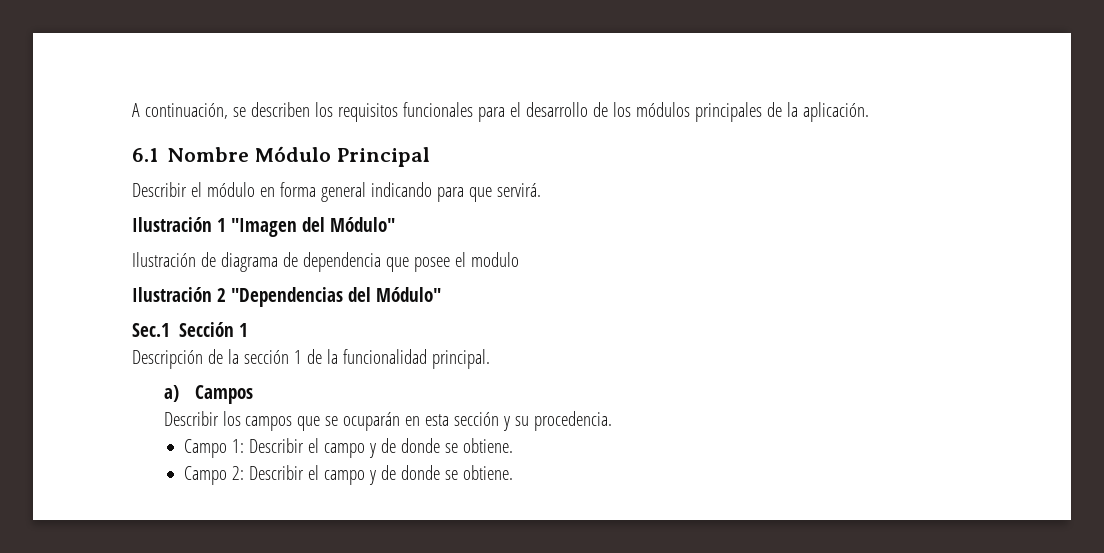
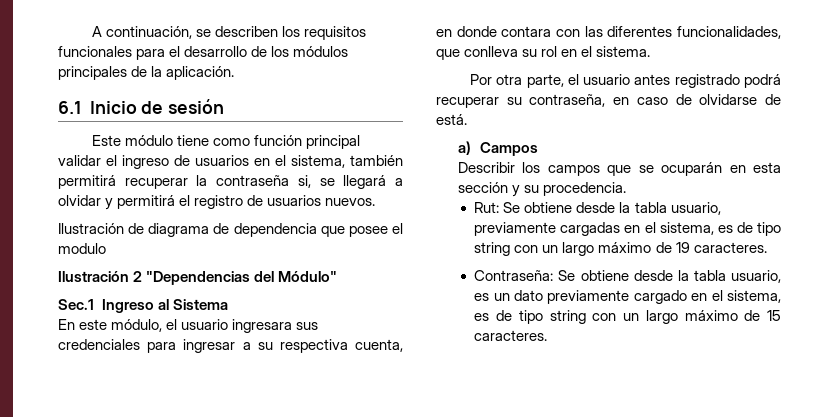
- 6.1 Nombre Módulo Principal
- Describir el módulo en forma general indicando para que servirá.
- Ilustración 1 "Imagen del Módulo"
+ 6.1 Inicio de sesión
+ Este módulo tiene como función principal validar el ingreso de usuarios en el sistema, también permitirá recuperar la contraseña si, se llegará a olvidar y permitirá el registro de usuarios nuevos.
- Sec.1 Sección 1
- Descripción de la sección 1 de la funcionalidad principal.
+ Sec.1 Ingreso al Sistema
+ En este módulo, el usuario ingresara sus credenciales para ingresar a su respectiva cuenta, en donde contara con las diferentes funcionalidades, que conlleva su rol en el sistema.
+ Por otra parte, el usuario antes registrado podrá recuperar su contraseña, en caso de olvidarse de está.
- Campo 1: Describir el campo y de donde se obtiene.
- Campo 2: Describir el campo y de donde se obtiene.
+ Rut: Se obtiene desde la tabla usuario, previamente cargadas en el sistema, es de tipo string con un largo máximo de 19 caracteres.
+ Contraseña: Se obtiene desde la tabla usuario, es un dato previamente cargado en el sistema, es de tipo string con un largo máximo de 15 caracteres.

